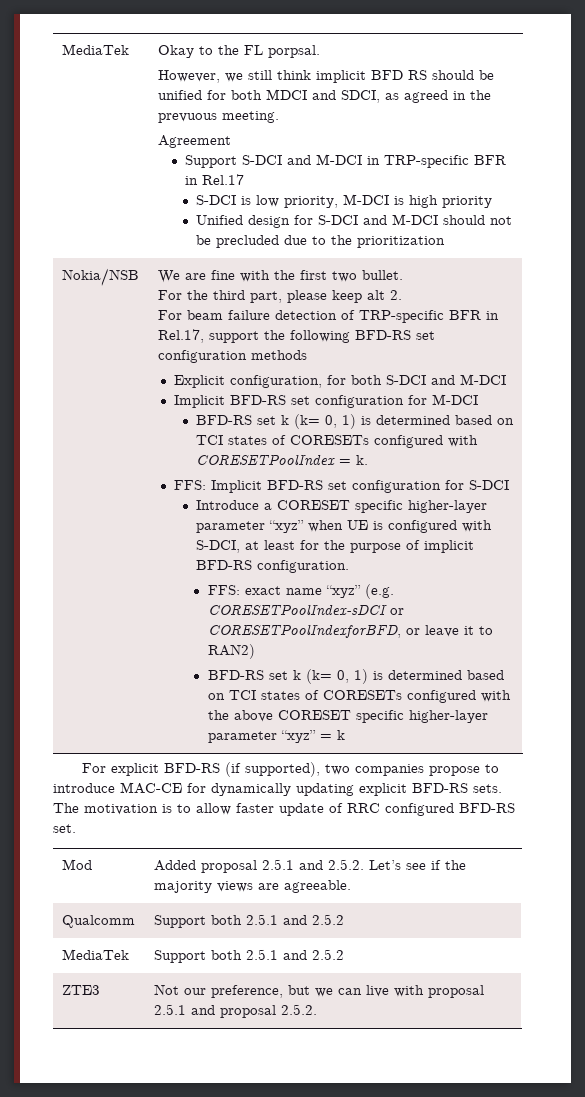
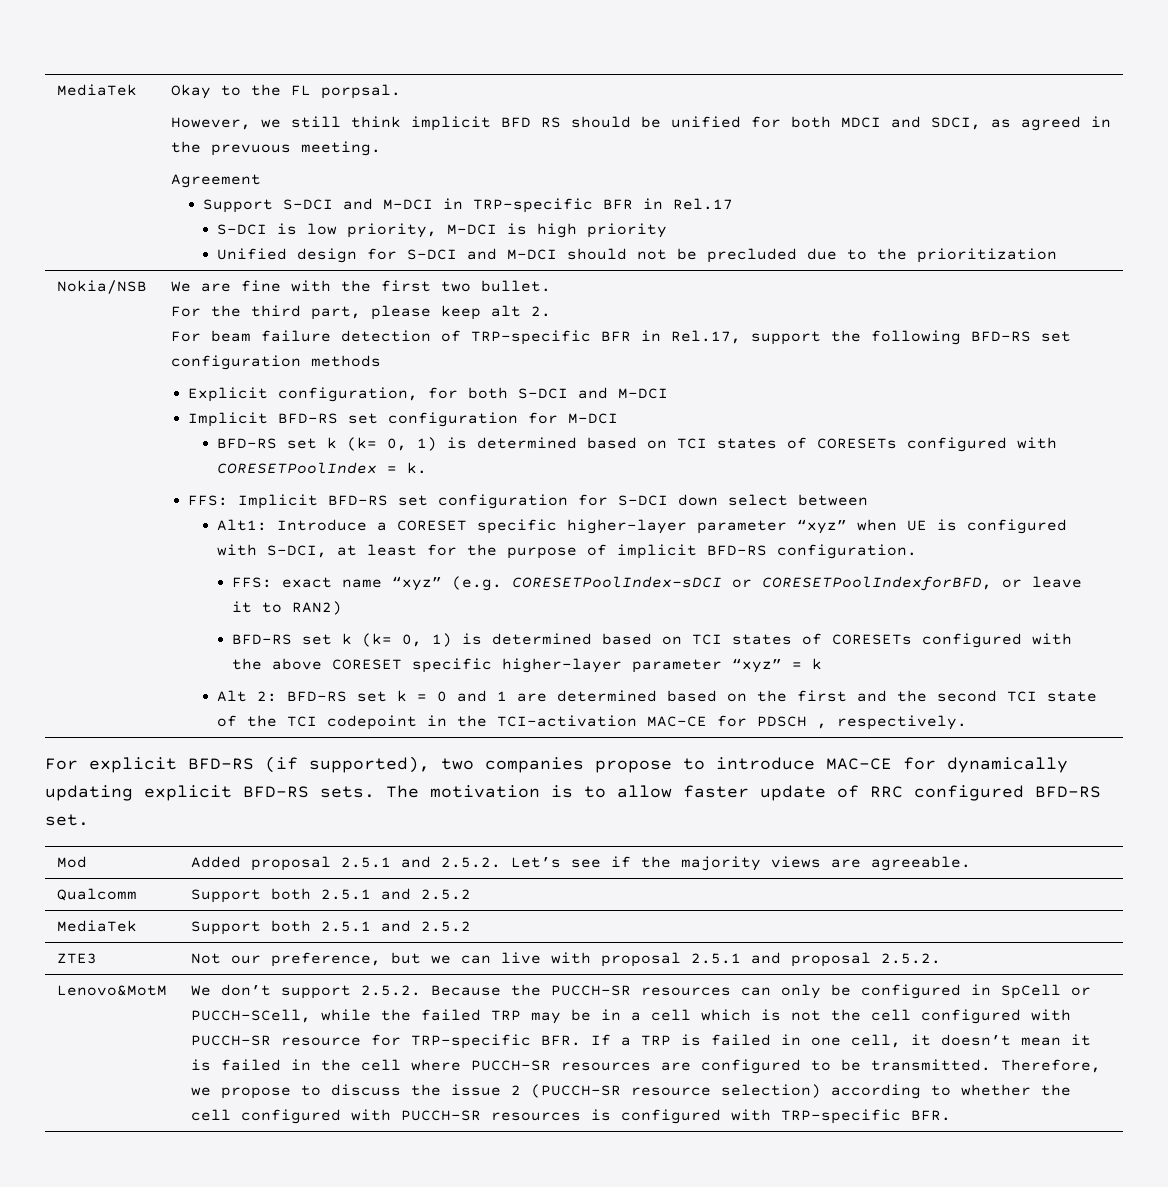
- FFS: Implicit BFD-RS set configuration for S-DCI
- Introduce a CORESET specific higher-layer parameter “xyz” when UE is configured with S-DCI, at least for the purpose of implicit BFD-RS configuration.
+ FFS: Implicit BFD-RS set configuration for S-DCI down select between
+ Alt1: Introduce a CORESET specific higher-layer parameter “xyz” when UE is configured with S-DCI, at least for the purpose of implicit BFD-RS configuration.
+ Alt 2: BFD-RS set k = 0 and 1 are determined based on the first and the second TCI state of the TCI codepoint in the TCI-activation MAC-CE for PDSCH , respectively.
+ Lenovo&MotM | We don’t support 2.5.2. Because the PUCCH-SR resources can only be configured in SpCell or PUCCH-SCell, while the failed TRP may be in a cell which is not the cell configured with PUCCH-SR resource for TRP-specific BFR. If a TRP is failed in one cell, it doesn’t mean it is failed in the cell where PUCCH-SR resources are configured to be transmitted. Therefore, we propose to discuss the issue 2 (PUCCH-SR resource selection) according to whether the cell configured with PUCCH-SR resources is configured with TRP-specific BFR.

